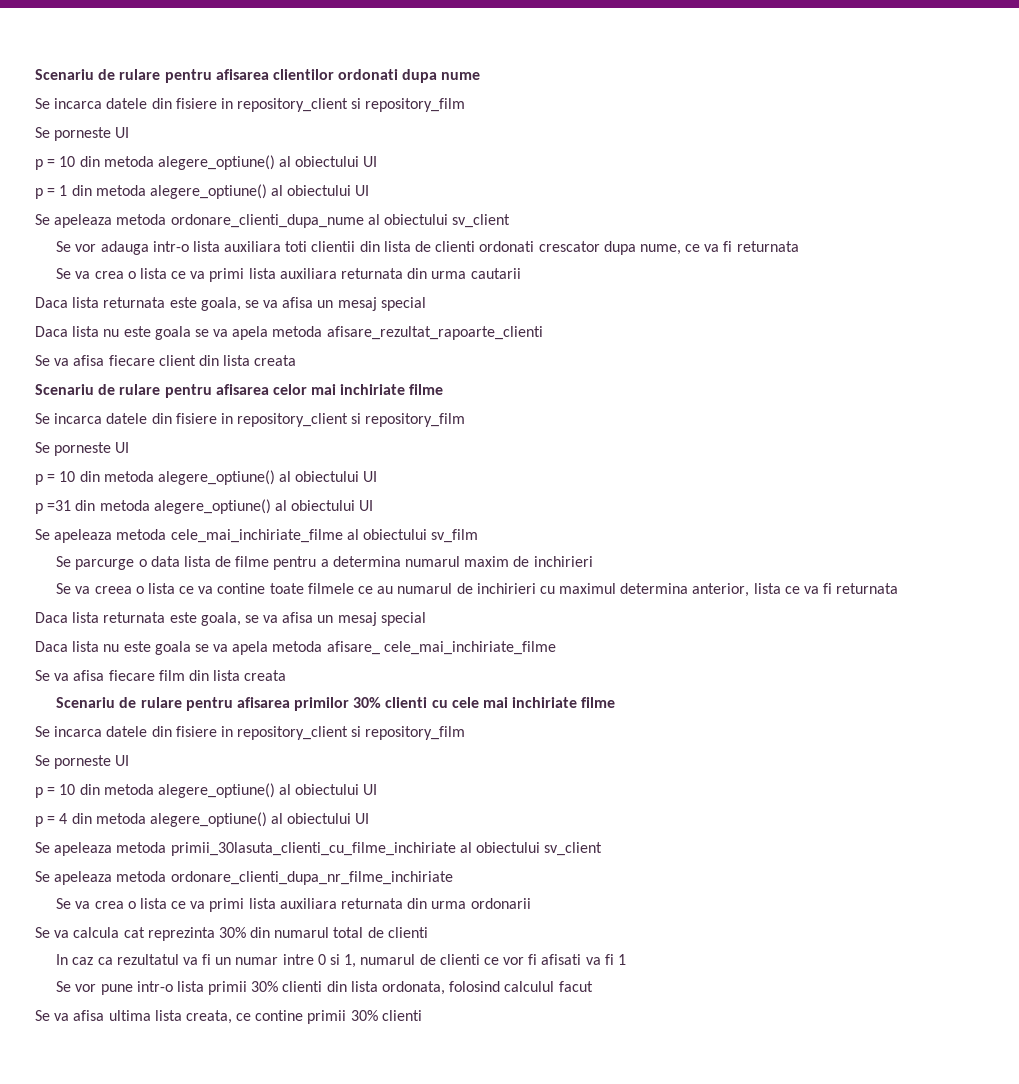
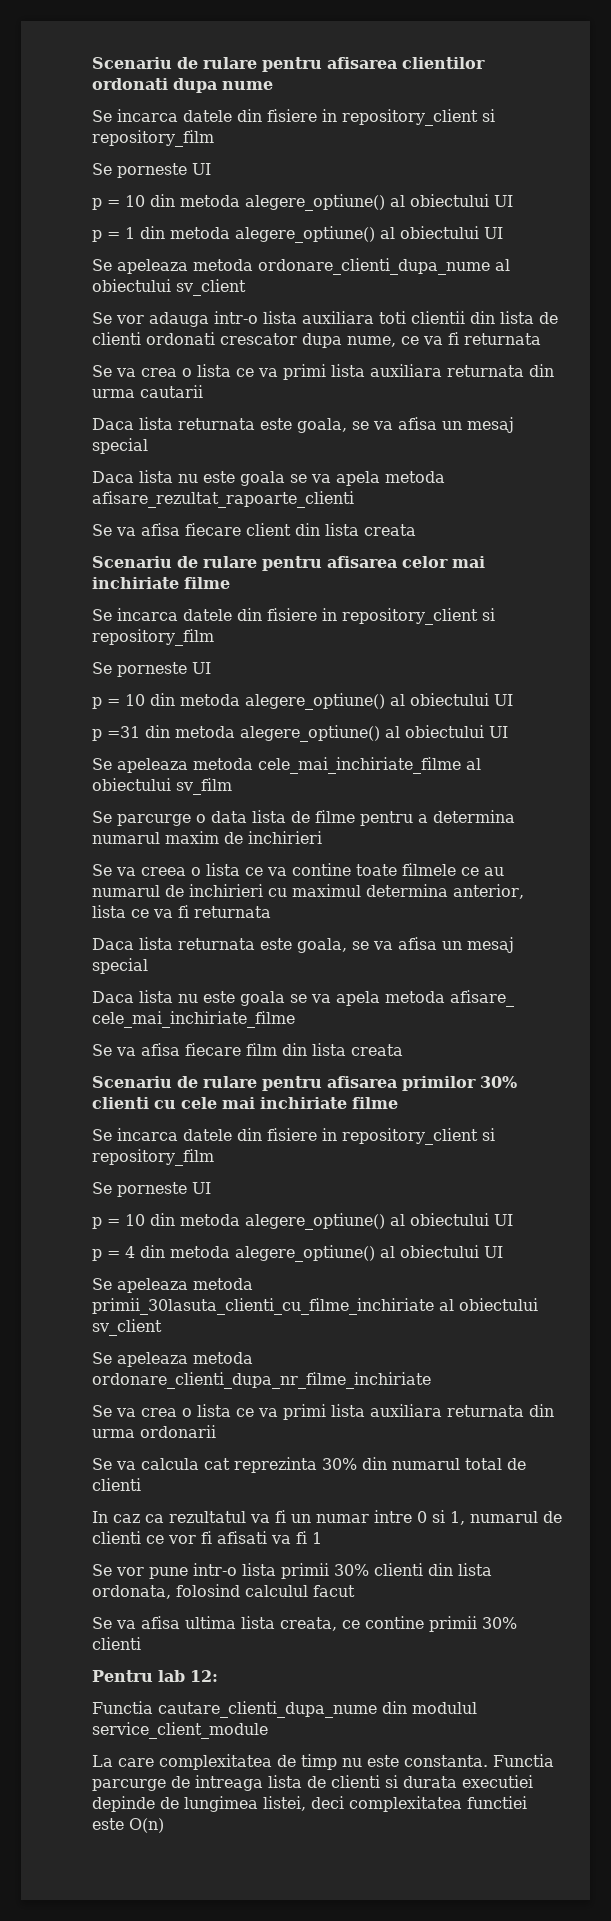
+ Pentru lab 12:
+ Functia cautare_clienti_dupa_nume din modulul service_client_module
+ La care complexitatea de timp nu este constanta. Functia parcurge de intreaga lista de clienti si durata executiei depinde de lungimea listei, deci complexitatea functiei este O(n)

